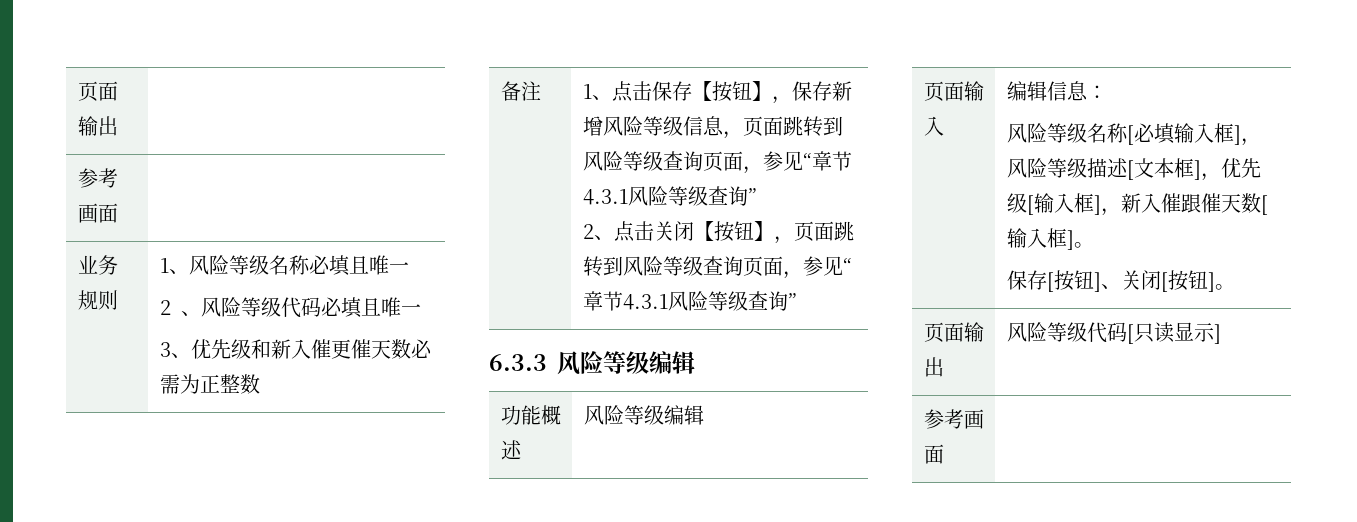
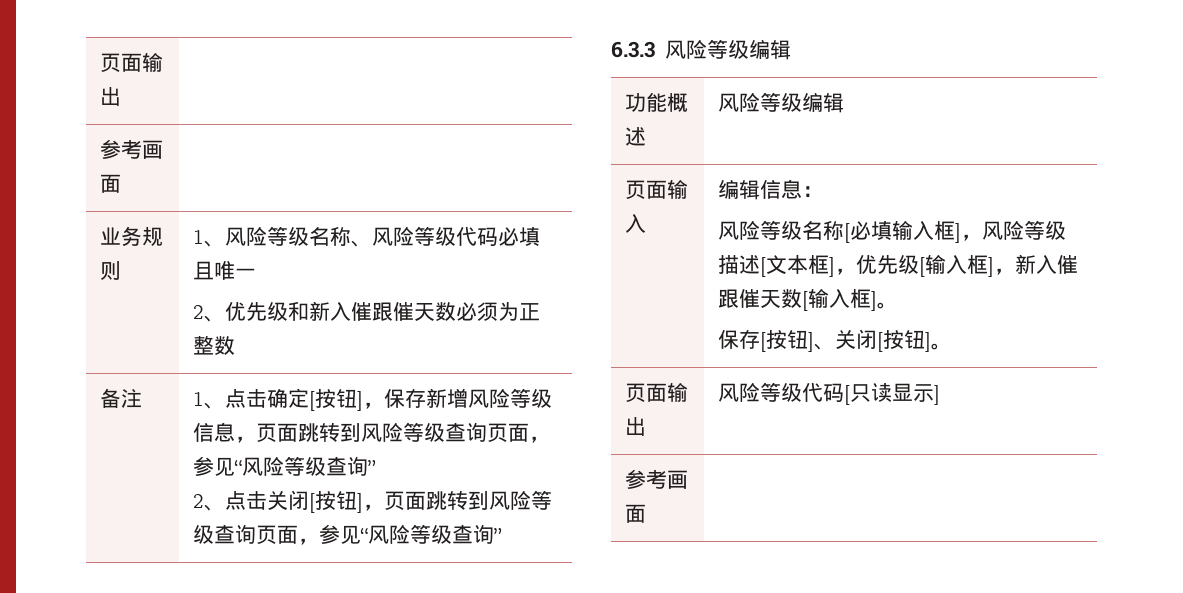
- 业务规则 | 1、风险等级名称必填且唯一
- 2、风险等级代码必填且唯一
- 3、优先级和新入催更催天数必需为正整数
+ 业务规则 | 1、风险等级名称、风险等级代码必填且唯一
+ 2、优先级和新入催跟催天数必须为正整数
- 1、点击保存【按钮】，保存新增风险等级信息，页面跳转到风险等级查询页面，参见“章节4.3.1风险等级查询”
+ 1、点击确定[按钮]，保存新增风险等级信息，页面跳转到风险等级查询页面，参见“风险等级查询”
- 2、点击关闭【按钮】，页面跳转到风险等级查询页面，参见“章节4.3.1风险等级查询”
+ 2、点击关闭[按钮]，页面跳转到风险等级查询页面，参见“风险等级查询”

